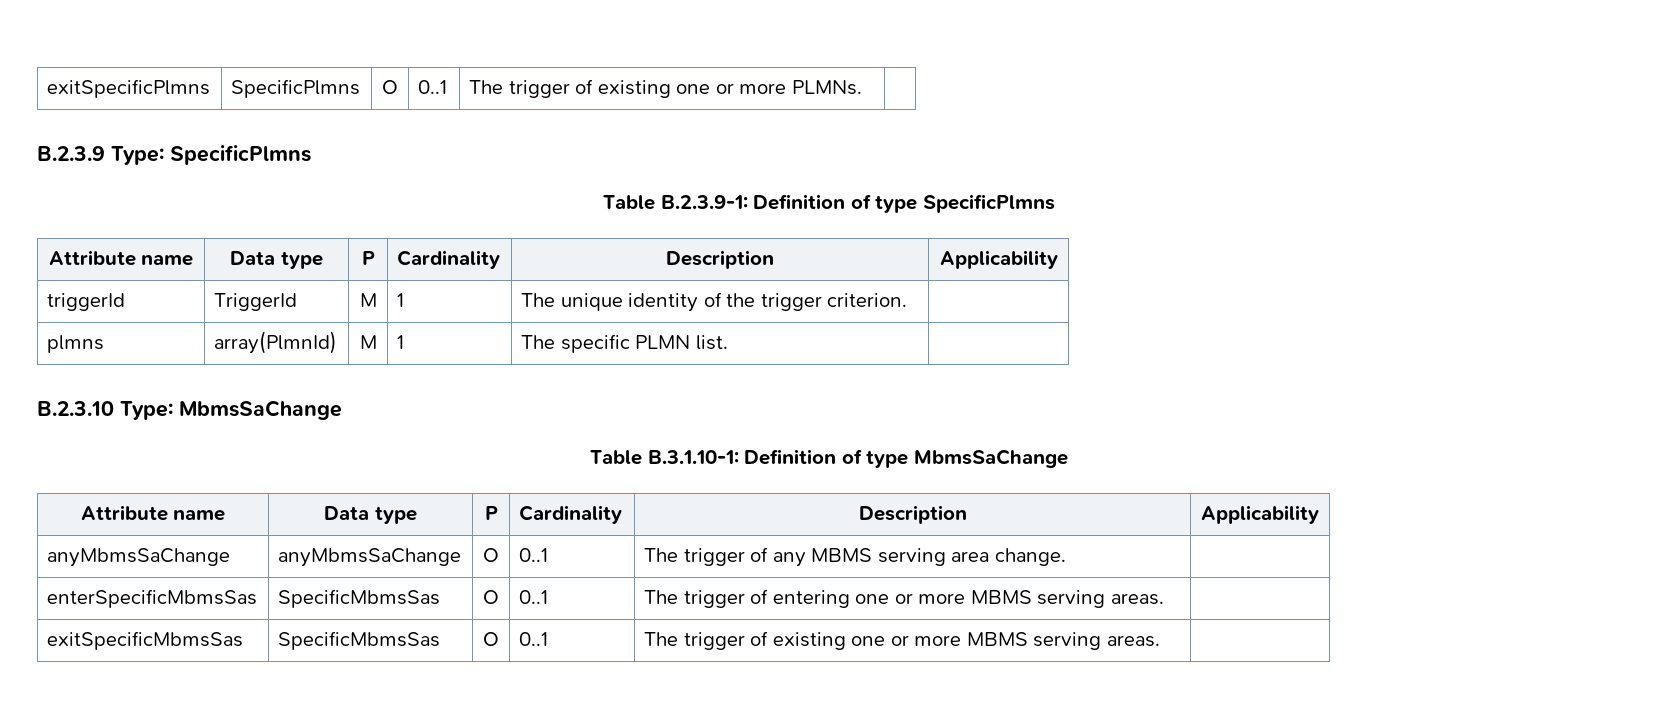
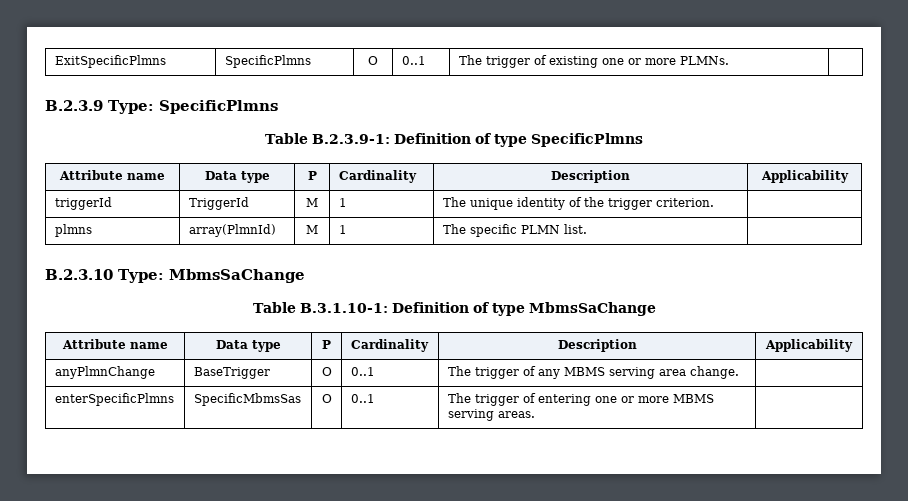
- exitSpecificPlmns | SpecificPlmns | O | 0..1 | The trigger of existing one or more PLMNs. |
+ ExitSpecificPlmns | SpecificPlmns | O | 0..1 | The trigger of existing one or more PLMNs. |
- anyMbmsSaChange | anyMbmsSaChange | O | 0..1 | The trigger of any MBMS serving area change. |
+ anyPlmnChange | BaseTrigger | O | 0..1 | The trigger of any MBMS serving area change. |
- enterSpecificMbmsSas | SpecificMbmsSas | O | 0..1 | The trigger of entering one or more MBMS serving areas. |
+ enterSpecificPlmns | SpecificMbmsSas | O | 0..1 | The trigger of entering one or more MBMS serving areas. |
- exitSpecificMbmsSas | SpecificMbmsSas | O | 0..1 | The trigger of existing one or more MBMS serving areas. |

